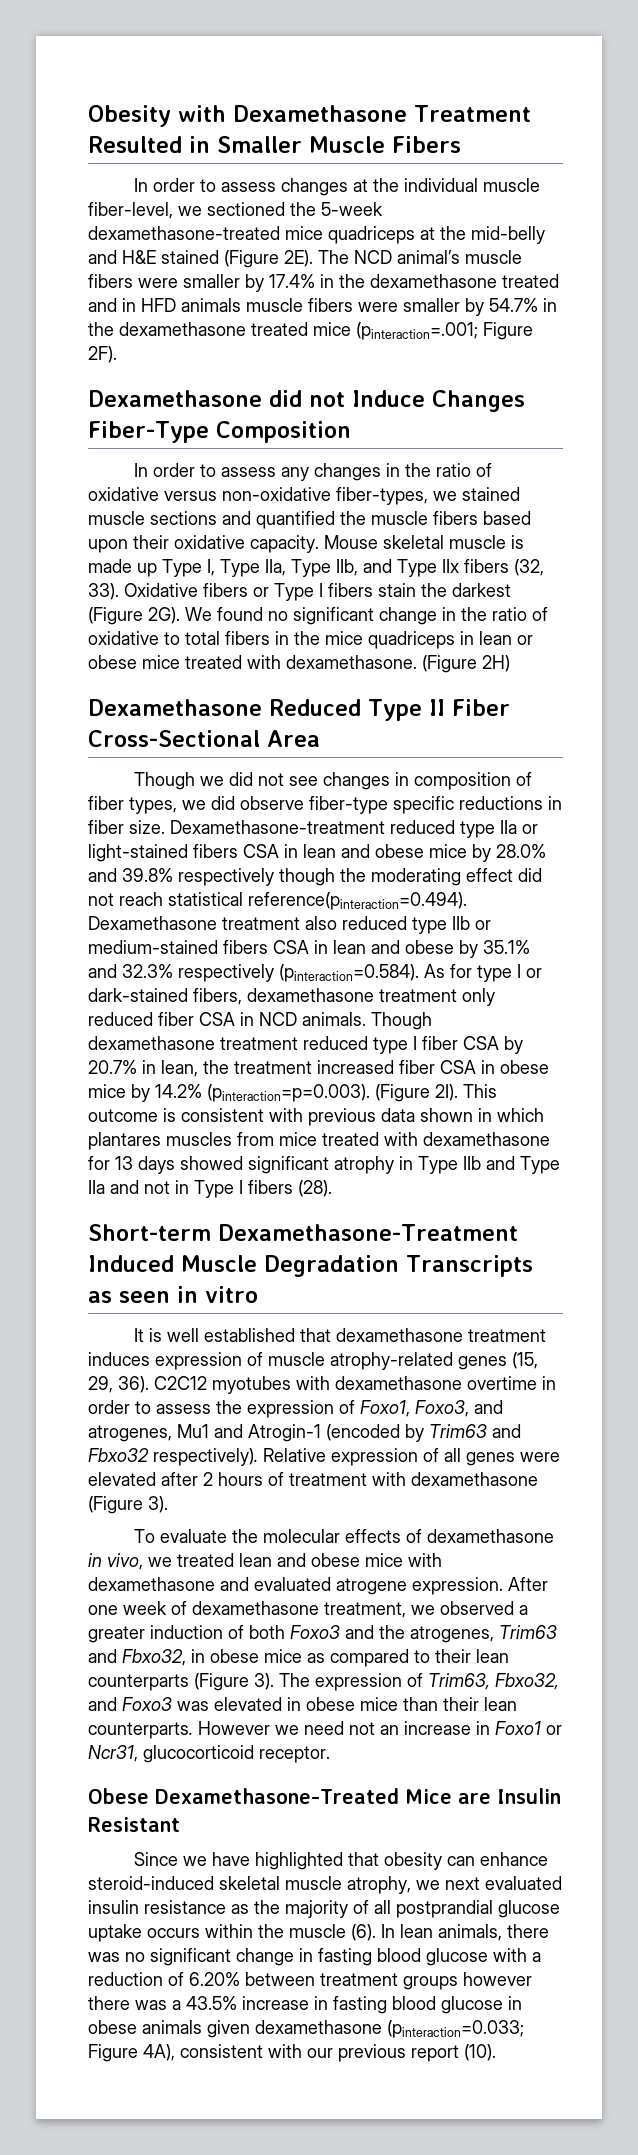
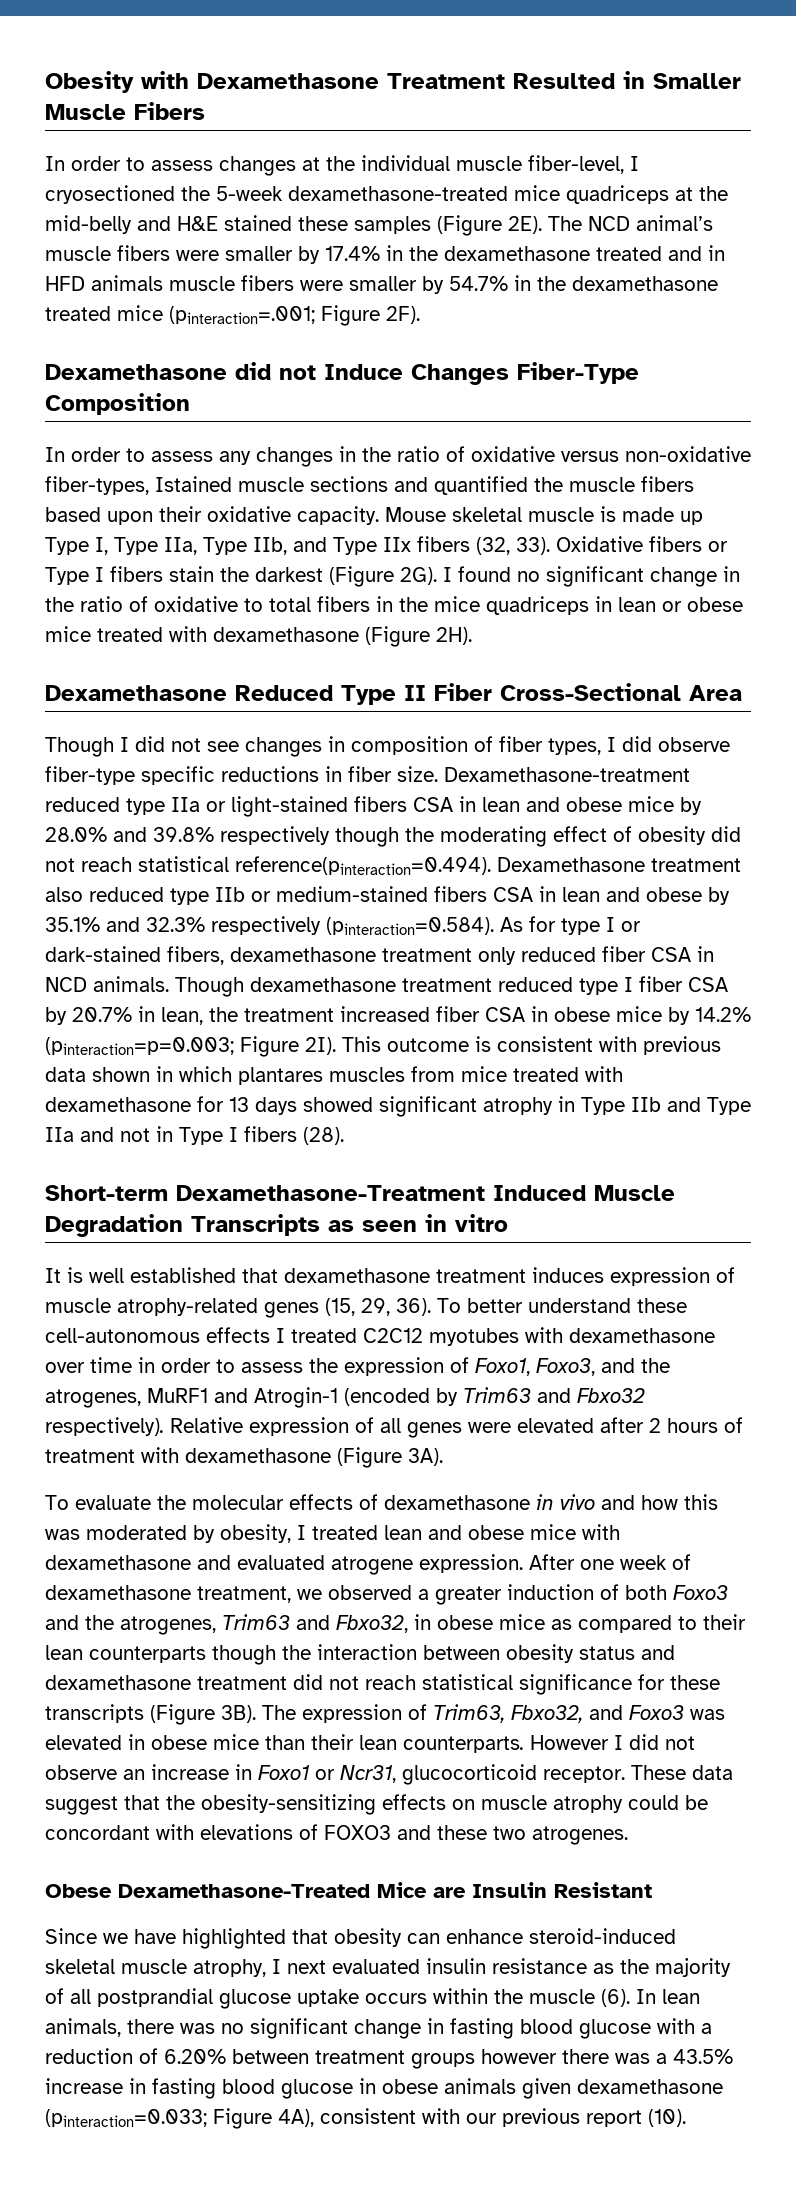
- In order to assess changes at the individual muscle fiber-level, we sectioned the 5-week dexamethasone-treated mice quadriceps at the mid-belly and H&E stained (Figure 2E).
+ In order to assess changes at the individual muscle fiber-level, I cryosectioned the 5-week dexamethasone-treated mice quadriceps at the mid-belly and H&E stained these samples (Figure 2E).
- In order to assess any changes in the ratio of oxidative versus non-oxidative fiber-types, we stained muscle sections and quantified the muscle fibers based upon their oxidative capacity.
+ In order to assess any changes in the ratio of oxidative versus non-oxidative fiber-types, Istained muscle sections and quantified the muscle fibers based upon their oxidative capacity.
- We found no significant change in the ratio of oxidative to total fibers in the mice quadriceps in lean or obese mice treated with dexamethasone. (Figure 2H)
+ I found no significant change in the ratio of oxidative to total fibers in the mice quadriceps in lean or obese mice treated with dexamethasone (Figure 2H).
- Though we did not see changes in composition of fiber types, we did observe fiber-type specific reductions in fiber size.
+ Though I did not see changes in composition of fiber types, I did observe fiber-type specific reductions in fiber size.
- Dexamethasone-treatment reduced type IIa or light-stained fibers CSA in lean and obese mice by 28.0% and 39.8% respectively though the moderating effect did not reach statistical reference(pinteraction=0.494). Dexamethasone treatment also reduced type IIb or medium-stained fibers CSA in lean and obese by 35.1% and 32.3% respectively (pinteraction=0.584). As for type I or dark-stained fibers, dexamethasone treatment only reduced fiber CSA in NCD animals.
+ Dexamethasone-treatment reduced type IIa or light-stained fibers CSA in lean and obese mice by 28.0% and 39.8% respectively though the moderating effect of obesity did not reach statistical reference(pinteraction=0.494). Dexamethasone treatment also reduced type IIb or medium-stained fibers CSA in lean and obese by 35.1% and 32.3% respectively (pinteraction=0.584). As for type I or dark-stained fibers, dexamethasone treatment only reduced fiber CSA in NCD animals.
- Though dexamethasone treatment reduced type I fiber CSA by 20.7% in lean, the treatment increased fiber CSA in obese mice by 14.2% (pinteraction=p=0.003). (Figure 2I).
+ Though dexamethasone treatment reduced type I fiber CSA by 20.7% in lean, the treatment increased fiber CSA in obese mice by 14.2% (pinteraction=p=0.003; Figure 2I).
- C2C12 myotubes with dexamethasone overtime in order to assess the expression of Foxo1, Foxo3, and atrogenes, Mu1 and Atrogin-1 (encoded by Trim63 and Fbxo32 respectively).
+ To better understand these cell-autonomous effects I treated C2C12 myotubes with dexamethasone over time in order to assess the expression of Foxo1, Foxo3, and the atrogenes, MuRF1 and Atrogin-1 (encoded by Trim63 and Fbxo32 respectively).
- Relative expression of all genes were elevated after 2 hours of treatment with dexamethasone (Figure 3).
+ Relative expression of all genes were elevated after 2 hours of treatment with dexamethasone (Figure 3A).
- To evaluate the molecular effects of dexamethasone in vivo, we treated lean and obese mice with dexamethasone and evaluated atrogene expression.
+ To evaluate the molecular effects of dexamethasone in vivo and how this was moderated by obesity, I treated lean and obese mice with dexamethasone and evaluated atrogene expression.
- After one week of dexamethasone treatment, we observed a greater induction of both Foxo3 and the atrogenes, Trim63 and Fbxo32, in obese mice as compared to their lean counterparts (Figure 3).
+ After one week of dexamethasone treatment, we observed a greater induction of both Foxo3 and the atrogenes, Trim63 and Fbxo32, in obese mice as compared to their lean counterparts though the interaction between obesity status and dexamethasone treatment did not reach statistical significance for these transcripts (Figure 3B).
- However we need not an increase in Foxo1 or Ncr31, glucocorticoid receptor.
+ However I did not observe an increase in Foxo1 or Ncr31, glucocorticoid receptor. These data suggest that the obesity-sensitizing effects on muscle atrophy could be concordant with elevations of FOXO3 and these two atrogenes.
- Since we have highlighted that obesity can enhance steroid-induced skeletal muscle atrophy, we next evaluated insulin resistance as the majority of all postprandial glucose uptake occurs within the muscle (6).
+ Since we have highlighted that obesity can enhance steroid-induced skeletal muscle atrophy, I next evaluated insulin resistance as the majority of all postprandial glucose uptake occurs within the muscle (6).

